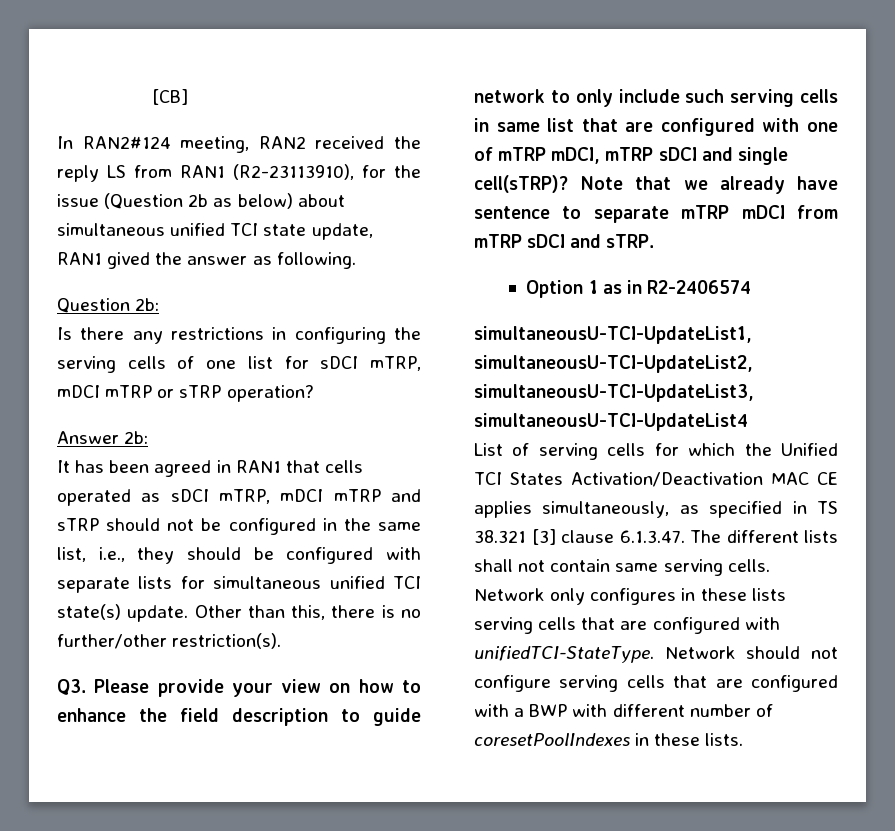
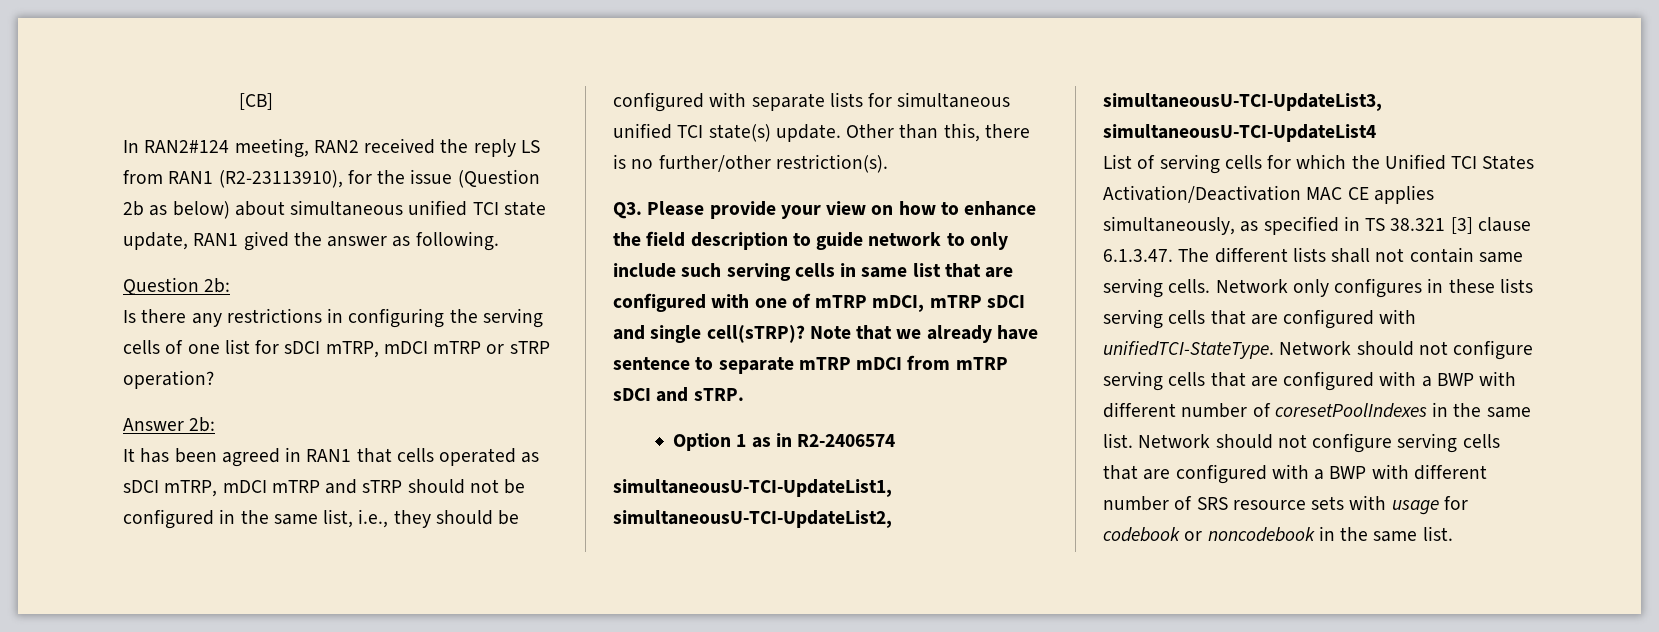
- Network should not configure serving cells that are configured with a BWP with different number of coresetPoolIndexes in these lists.
+ Network should not configure serving cells that are configured with a BWP with different number of coresetPoolIndexes in the same list. Network should not configure serving cells that are configured with a BWP with different number of SRS resource sets with usage for codebook or noncodebook in the same list.

